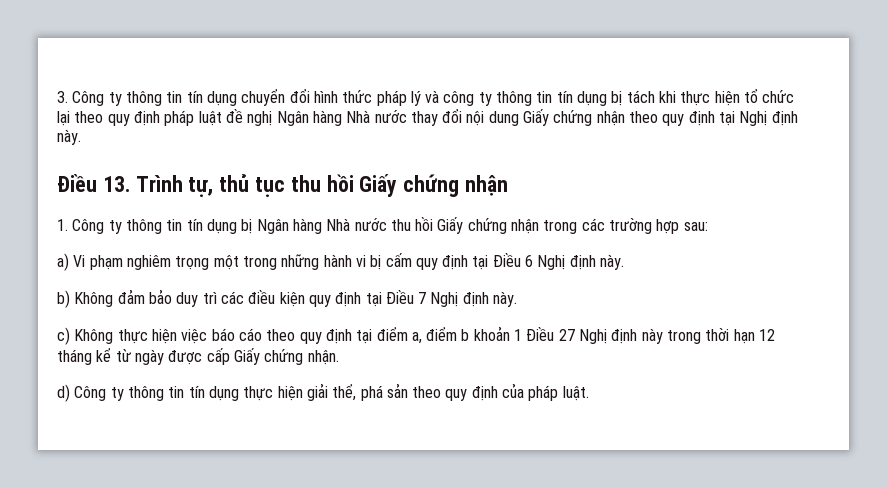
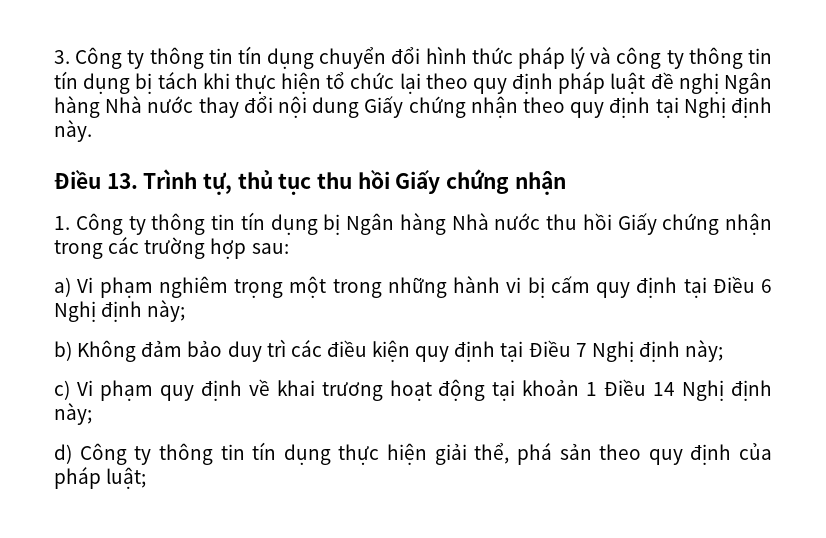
- a) Vi phạm nghiêm trọng một trong những hành vi bị cấm quy định tại Điều 6 Nghị định này.
+ a) Vi phạm nghiêm trọng một trong những hành vi bị cấm quy định tại Điều 6 Nghị định này;
- b) Không đảm bảo duy trì các điều kiện quy định tại Điều 7 Nghị định này.
+ b) Không đảm bảo duy trì các điều kiện quy định tại Điều 7 Nghị định này;
- c) Không thực hiện việc báo cáo theo quy định tại điểm a, điểm b khoản 1 Điều 27 Nghị định này trong thời hạn 12 tháng kể từ ngày được cấp Giấy chứng nhận.
+ c) Vi phạm quy định về khai trương hoạt động tại khoản 1 Điều 14 Nghị định này;
- d) Công ty thông tin tín dụng thực hiện giải thể, phá sản theo quy định của pháp luật.
+ d) Công ty thông tin tín dụng thực hiện giải thể, phá sản theo quy định của pháp luật;

